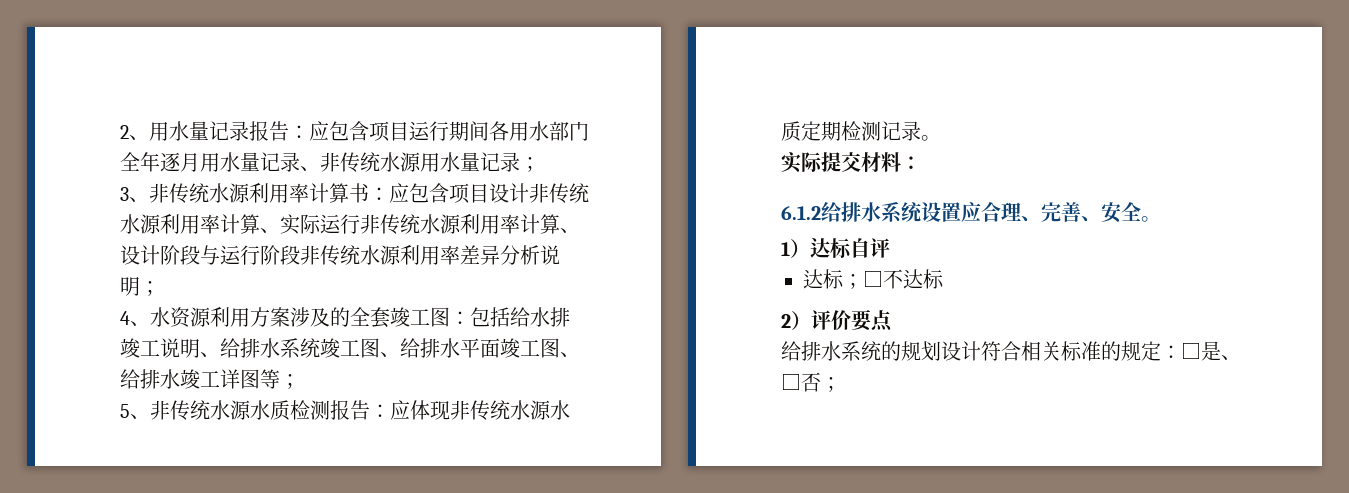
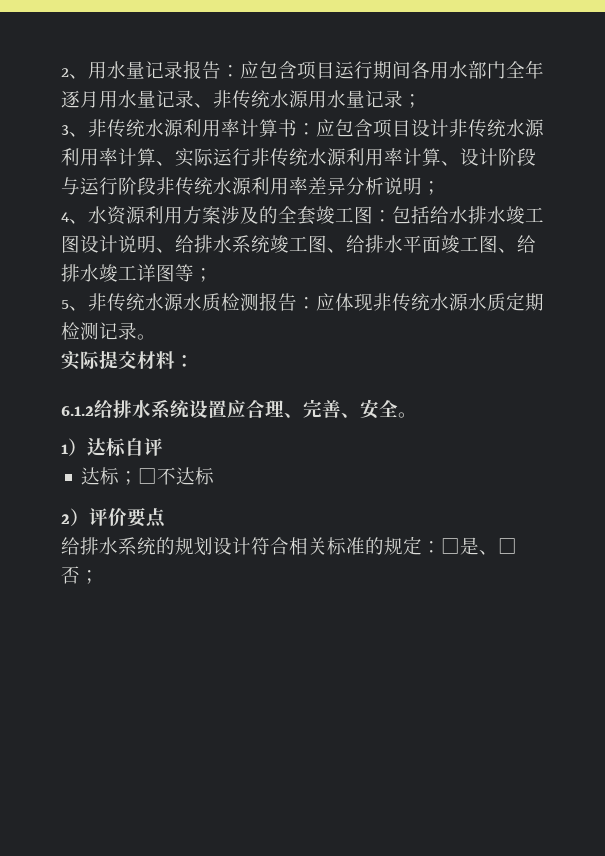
- 4、水资源利用方案涉及的全套竣工图：包括给水排竣工说明、给排水系统竣工图、给排水平面竣工图、给排水竣工详图等；
+ 4、水资源利用方案涉及的全套竣工图：包括给水排水竣工图设计说明、给排水系统竣工图、给排水平面竣工图、给排水竣工详图等；

